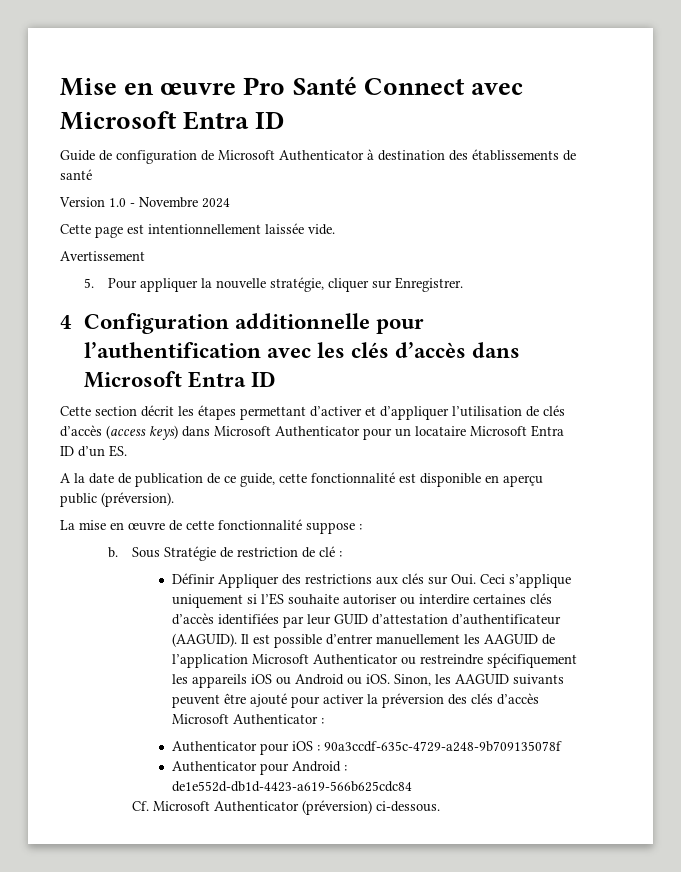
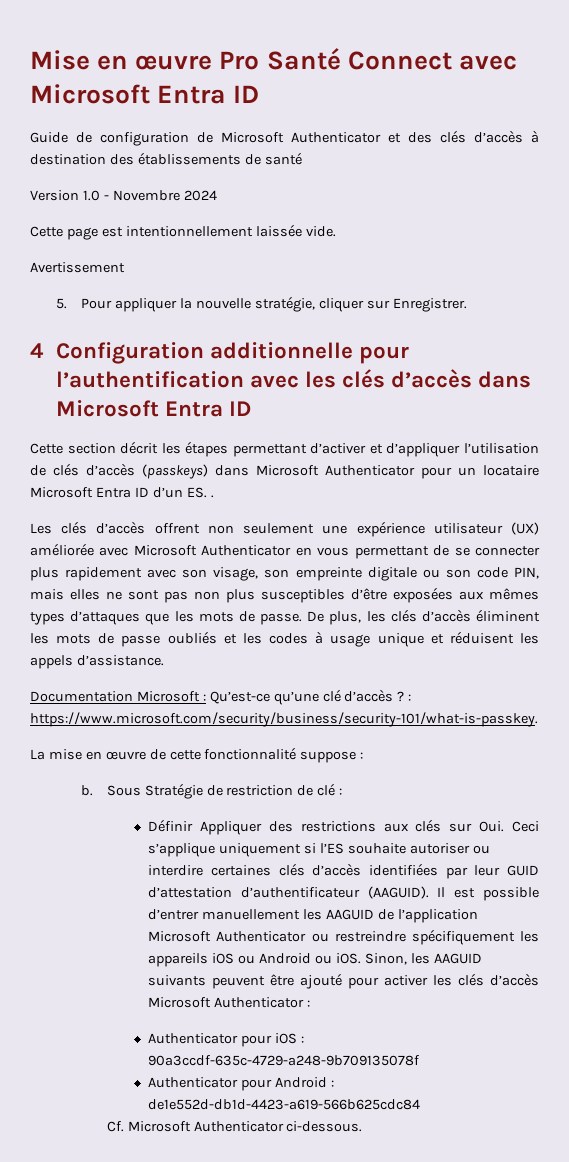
- Guide de configuration de Microsoft Authenticator à destination des établissements de santé
+ Guide de configuration de Microsoft Authenticator et des clés d’accès à destination des établissements de santé
- Cette section décrit les étapes permettant d’activer et d’appliquer l’utilisation de clés d’accès (access keys) dans Microsoft Authenticator pour un locataire Microsoft Entra ID d’un ES.
- A la date de publication de ce guide, cette fonctionnalité est disponible en aperçu public (préversion).
+ Cette section décrit les étapes permettant d’activer et d’appliquer l’utilisation de clés d’accès (passkeys) dans Microsoft Authenticator pour un locataire Microsoft Entra ID d’un ES. .
+ Les clés d’accès offrent non seulement une expérience utilisateur (UX) améliorée avec Microsoft Authenticator en vous permettant de se connecter plus rapidement avec son visage, son empreinte digitale ou son code PIN, mais elles ne sont pas non plus susceptibles d’être exposées aux mêmes types d’attaques que les mots de passe. De plus, les clés d’accès éliminent les mots de passe oubliés et les codes à usage unique et réduisent les appels d’assistance.
+ Documentation Microsoft : Qu’est-ce qu’une clé d’accès ? : https://www.microsoft.com/security/business/security-101/what-is-passkey.
- Sinon, les AAGUID suivants peuvent être ajouté pour activer la préversion des clés d’accès Microsoft Authenticator :
+ Sinon, les AAGUID suivants peuvent être ajouté pour activer les clés d’accès Microsoft Authenticator :
- Cf. Microsoft Authenticator (préversion) ci-dessous.
+ Cf. Microsoft Authenticator ci-dessous.

